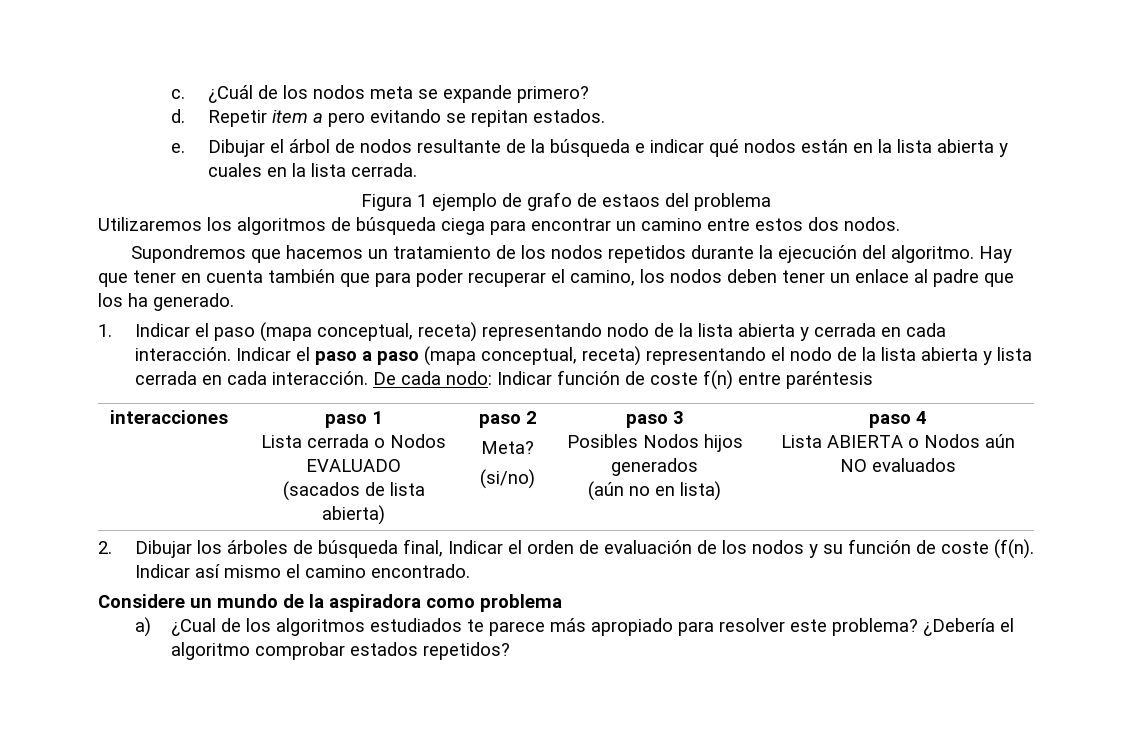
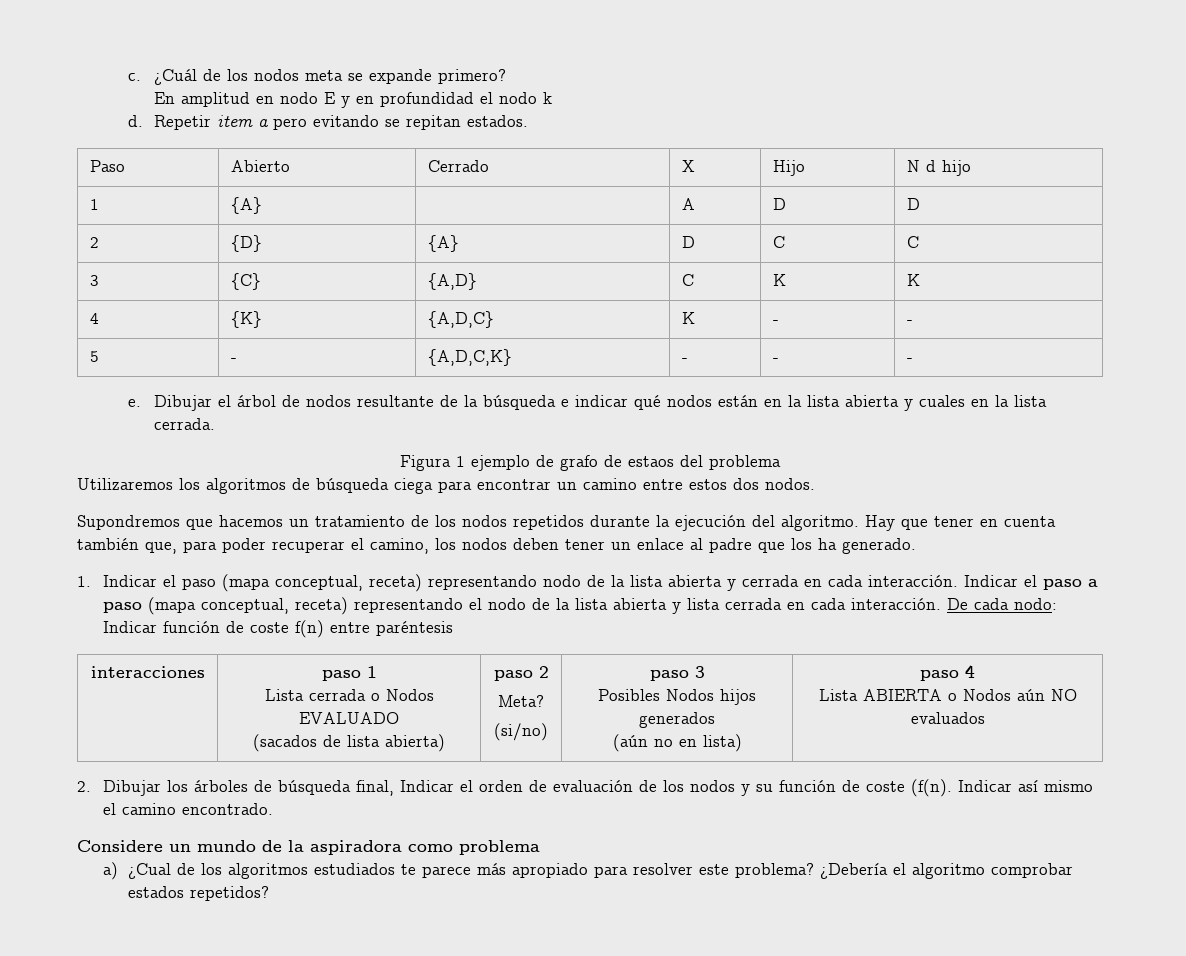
+ En amplitud en nodo E y en profundidad el nodo k
+ Paso | Abierto | Cerrado | X | Hijo | N d hijo
+ 1 | {A} | | A | D | D
+ 2 | {D} | {A} | D | C | C
+ 3 | {C} | {A,D} | C | K | K
+ 4 | {K} | {A,D,C} | K | - | -
+ 5 | - | {A,D,C,K} | - | - | -
- Hay que tener en cuenta también que para poder recuperar el camino, los nodos deben tener un enlace al padre que los ha generado.
+ Hay que tener en cuenta también que, para poder recuperar el camino, los nodos deben tener un enlace al padre que los ha generado.

